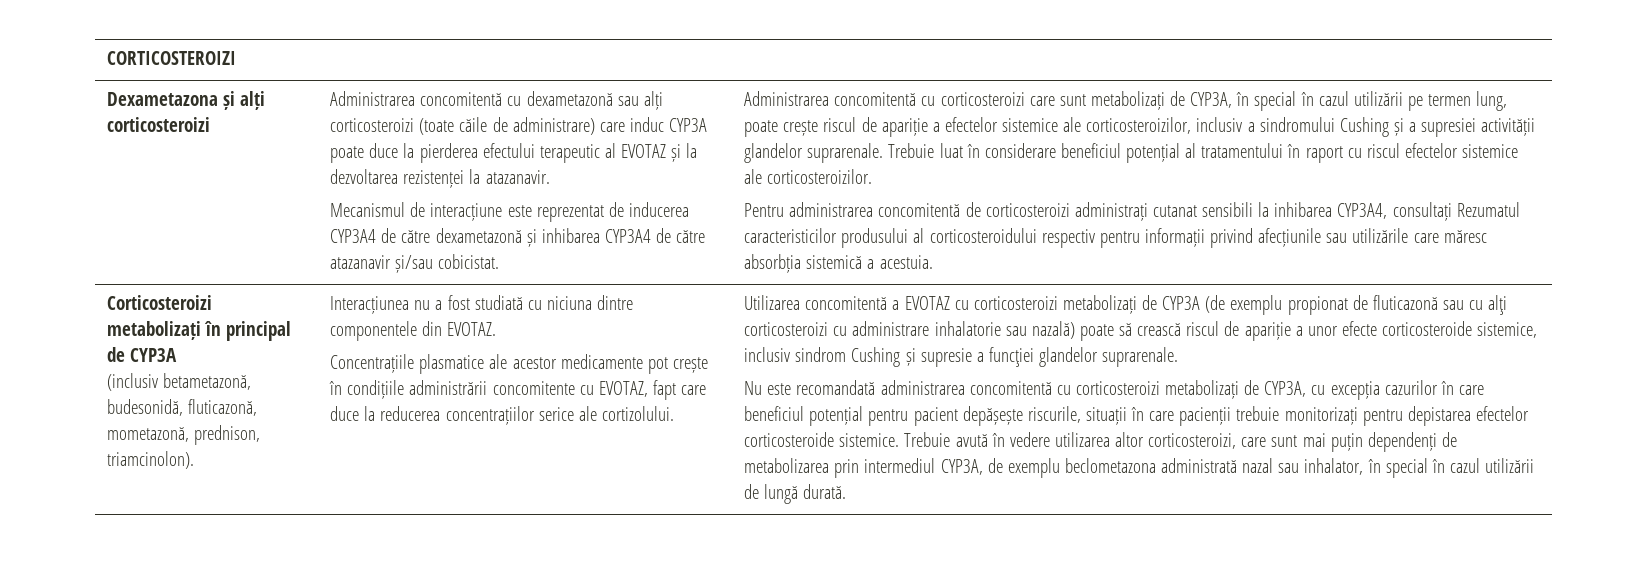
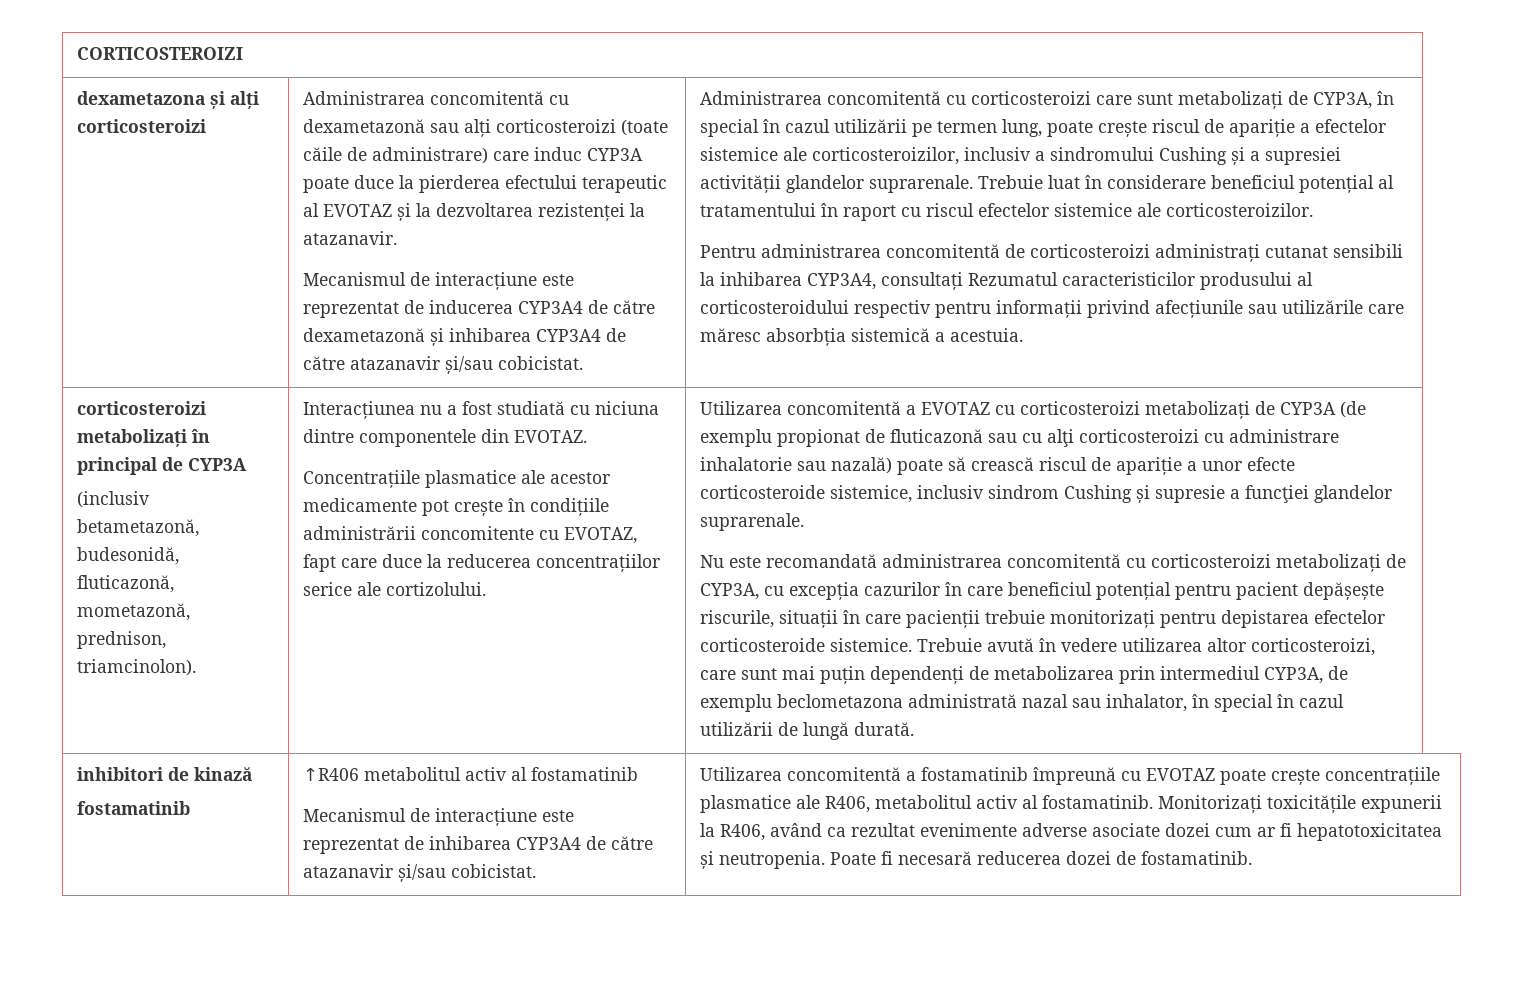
- Dexametazona și alți corticosteroizi
+ dexametazona și alți corticosteroizi
- Corticosteroizi metabolizați în principal de CYP3A
+ corticosteroizi metabolizați în principal de CYP3A
+ inhibitori de kinază
+ fostamatinib | ↑R406 metabolitul activ al fostamatinib
+ Mecanismul de interacțiune este reprezentat de inhibarea CYP3A4 de către atazanavir și/sau cobicistat. | Utilizarea concomitentă a fostamatinib împreună cu EVOTAZ poate crește concentrațiile plasmatice ale R406, metabolitul activ al fostamatinib. Monitorizați toxicitățile expunerii la R406, având ca rezultat evenimente adverse asociate dozei cum ar fi hepatotoxicitatea și neutropenia. Poate fi necesară reducerea dozei de fostamatinib.

